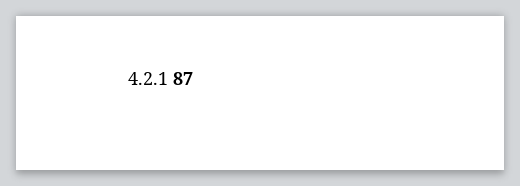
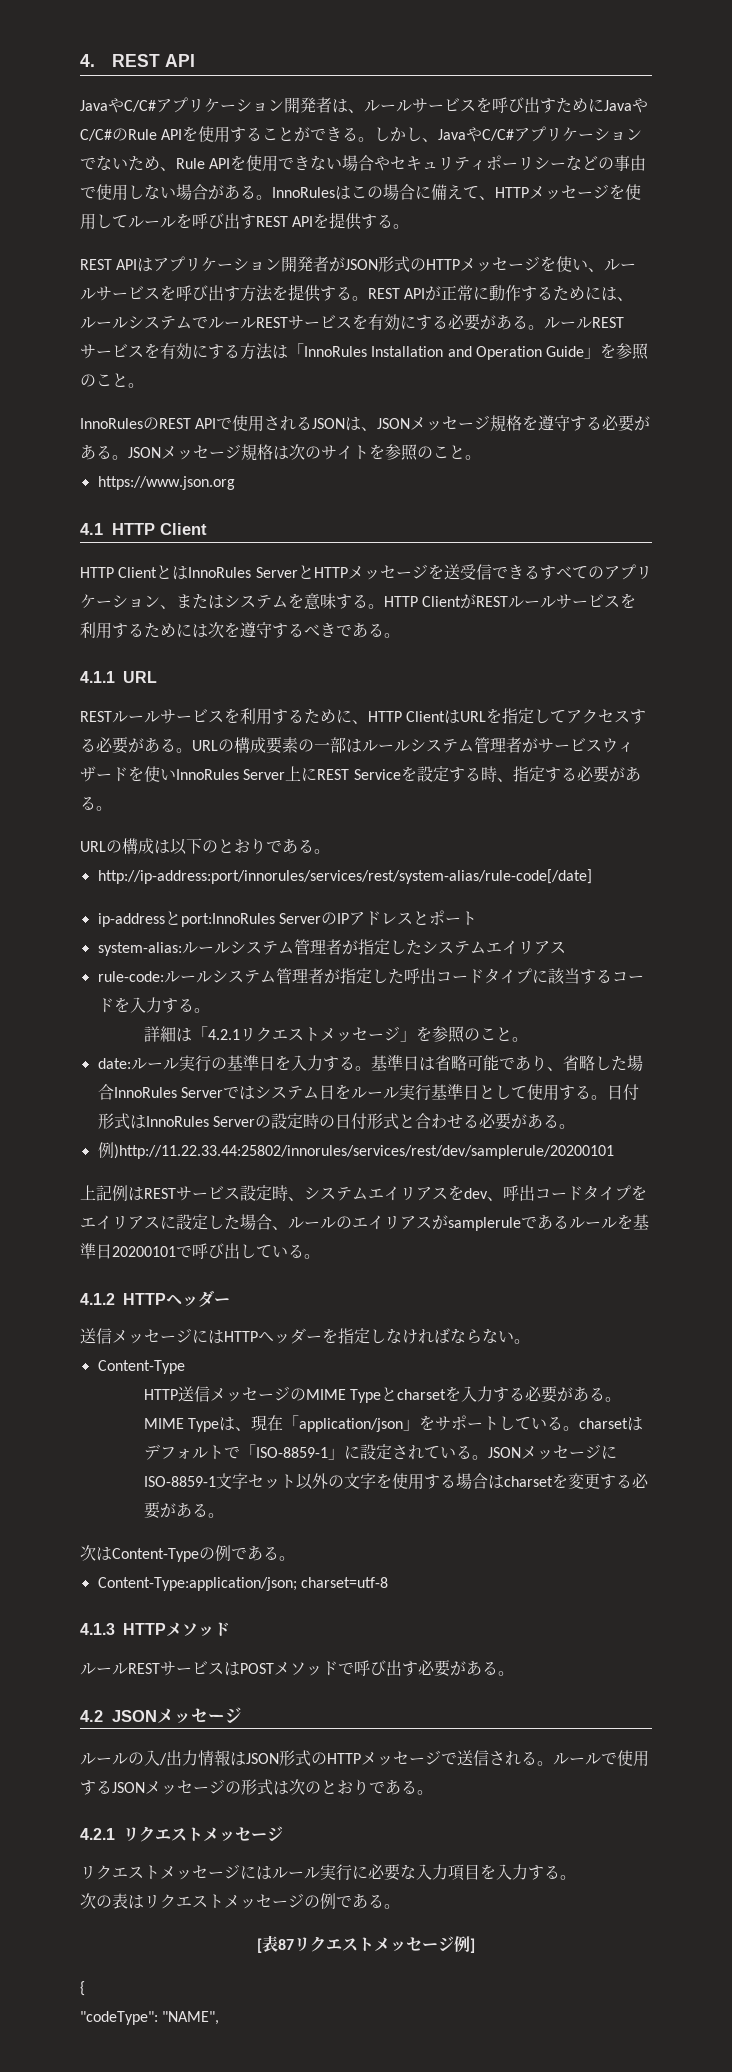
- 4.2.1 87
+ 4. REST API
+ JavaやC/C#アプリケーション開発者は、ルールサービスを呼び出すためにJavaやC/C#のRule APIを使用することができる。しかし、JavaやC/C#アプリケーションでないため、Rule APIを使用できない場合やセキュリティポーリシーなどの事由で使用しない場合がある。InnoRulesはこの場合に備えて、HTTPメッセージを使用してルールを呼び出すREST APIを提供する。
+ REST APIはアプリケーション開発者がJSON形式のHTTPメッセージを使い、ルールサービスを呼び出す方法を提供する。REST APIが正常に動作するためには、ルールシステムでルールRESTサービスを有効にする必要がある。ルールRESTサービスを有効にする方法は「InnoRules Installation and Operation Guide」を参照のこと。
+ InnoRulesのREST APIで使用されるJSONは、JSONメッセージ規格を遵守する必要がある。JSONメッセージ規格は次のサイトを参照のこと。
+ https://www.json.org
+ 4.1 HTTP Client
+ HTTP ClientとはInnoRules ServerとHTTPメッセージを送受信できるすべてのアプリケーション、またはシステムを意味する。HTTP ClientがRESTルールサービスを利用するためには次を遵守するべきである。
+ 4.1.1 URL
+ RESTルールサービスを利用するために、HTTP ClientはURLを指定してアクセスする必要がある。URLの構成要素の一部はルールシステム管理者がサービスウィザードを使いInnoRules Server上にREST Serviceを設定する時、指定する必要がある。
+ URLの構成は以下のとおりである。
+ http://ip-address:port/innorules/services/rest/system-alias/rule-code[/date]
+ ip-addressとport:InnoRules ServerのIPアドレスとポート
+ system-alias:ルールシステム管理者が指定したシステムエイリアス
+ rule-code:ルールシステム管理者が指定した呼出コードタイプに該当するコードを入力する。
+ 詳細は「4.2.1リクエストメッセージ」を参照のこと。
+ date:ルール実行の基準日を入力する。基準日は省略可能であり、省略した場合InnoRules Serverではシステム日をルール実行基準日として使用する。日付形式はInnoRules Serverの設定時の日付形式と合わせる必要がある。
+ 例)http://11.22.33.44:25802/innorules/services/rest/dev/samplerule/20200101
+ 上記例はRESTサービス設定時、システムエイリアスをdev、呼出コードタイプをエイリアスに設定した場合、ルールのエイリアスがsampleruleであるルールを基準日20200101で呼び出している。
+ 4.1.2 HTTPヘッダー
+ 送信メッセージにはHTTPヘッダーを指定しなければならない。
+ Content-Type
+ HTTP送信メッセージのMIME Typeとcharsetを入力する必要がある。MIME Typeは、現在「application/json」をサポートしている。charsetはデフォルトで「ISO-8859-1」に設定されている。JSONメッセージにISO-8859-1文字セット以外の文字を使用する場合はcharsetを変更する必要がある。
+ 次はContent-Typeの例である。
+ Content-Type:application/json; charset=utf-8
+ 4.1.3 HTTPメソッド
+ ルールRESTサービスはPOSTメソッドで呼び出す必要がある。
+ 4.2 JSONメッセージ
+ ルールの入/出力情報はJSON形式のHTTPメッセージで送信される。ルールで使用するJSONメッセージの形式は次のとおりである。
+ 4.2.1リクエストメッセージ
+ リクエストメッセージにはルール実行に必要な入力項目を入力する。
+ 次の表はリクエストメッセージの例である。
+ [表87リクエストメッセージ例]
+ {
+ "codeType": "NAME",

